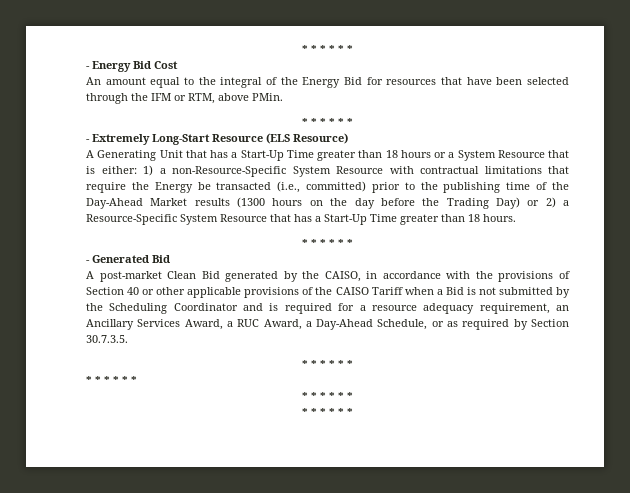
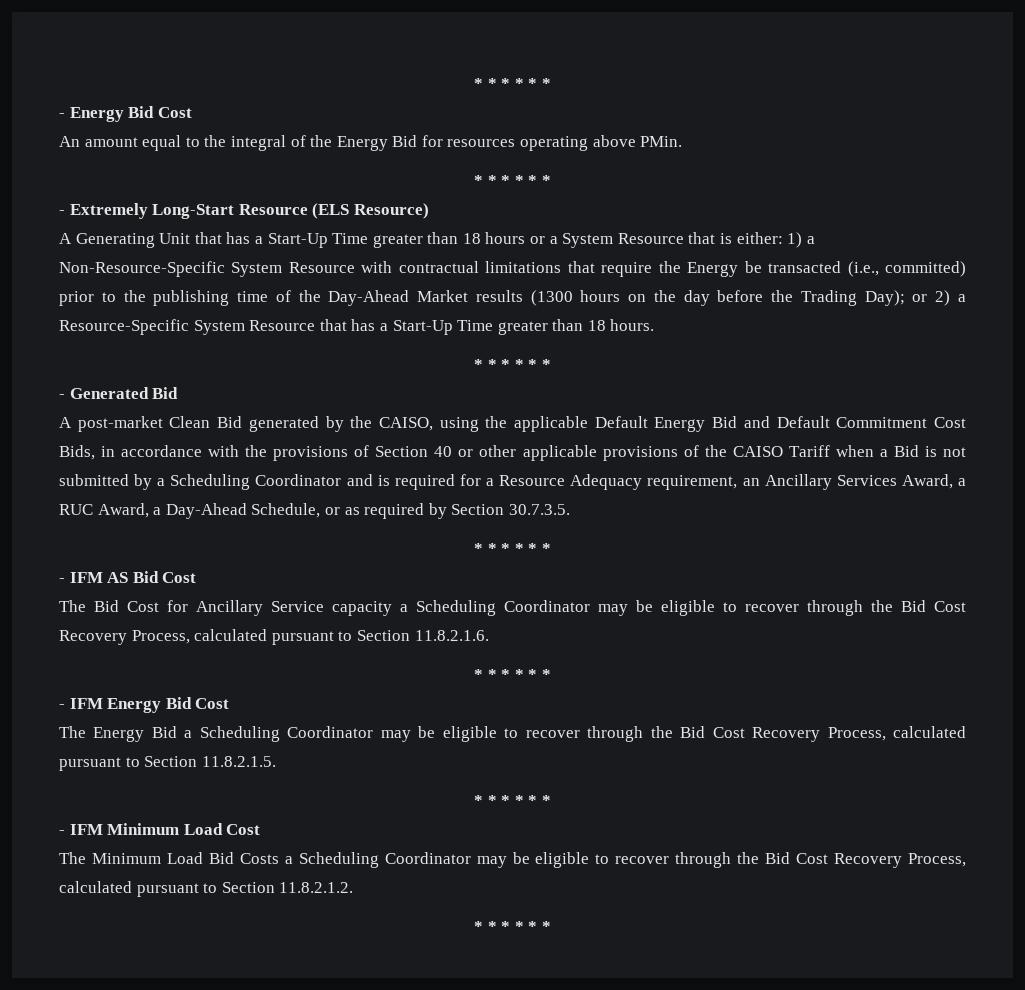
- An amount equal to the integral of the Energy Bid for resources that have been selected through the IFM or RTM, above PMin.
+ An amount equal to the integral of the Energy Bid for resources operating above PMin.
- 1) a non-Resource-Specific System Resource with contractual limitations that require the Energy be transacted (i.e., committed) prior to the publishing time of the Day-Ahead Market results (1300 hours on the day before the Trading Day) or 2) a Resource-Specific System Resource that has a Start-Up Time greater than 18 hours.
+ 1) a Non-Resource-Specific System Resource with contractual limitations that require the Energy be transacted (i.e., committed) prior to the publishing time of the Day-Ahead Market results (1300 hours on the day before the Trading Day); or 2) a Resource-Specific System Resource that has a Start-Up Time greater than 18 hours.
- A post-market Clean Bid generated by the CAISO, in accordance with the provisions of Section 40 or other applicable provisions of the CAISO Tariff when a Bid is not submitted by the Scheduling Coordinator and is required for a resource adequacy requirement, an Ancillary Services Award, a RUC Award, a Day-Ahead Schedule, or as required by Section 30.7.3.5.
+ A post-market Clean Bid generated by the CAISO, using the applicable Default Energy Bid and Default Commitment Cost Bids, in accordance with the provisions of Section 40 or other applicable provisions of the CAISO Tariff when a Bid is not submitted by a Scheduling Coordinator and is required for a Resource Adequacy requirement, an Ancillary Services Award, a RUC Award, a Day-Ahead Schedule, or as required by Section 30.7.3.5.
  * * * * * *
+ - IFM AS Bid Cost
+ The Bid Cost for Ancillary Service capacity a Scheduling Coordinator may be eligible to recover through the Bid Cost Recovery Process, calculated pursuant to Section 11.8.2.1.6.
  * * * * * *
+ - IFM Energy Bid Cost
+ The Energy Bid a Scheduling Coordinator may be eligible to recover through the Bid Cost Recovery Process, calculated pursuant to Section 11.8.2.1.5.
  * * * * * *
+ - IFM Minimum Load Cost
+ The Minimum Load Bid Costs a Scheduling Coordinator may be eligible to recover through the Bid Cost Recovery Process, calculated pursuant to Section 11.8.2.1.2.

